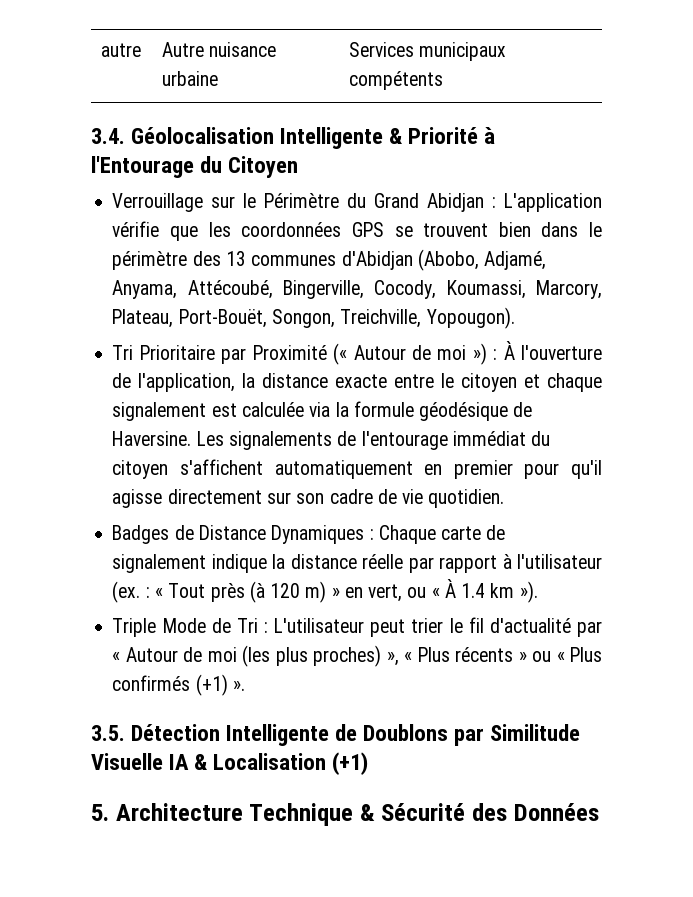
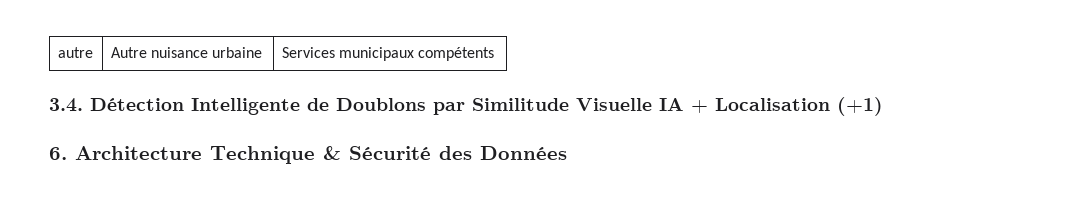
- 3.4. Géolocalisation Intelligente & Priorité à l'Entourage du Citoyen
- Verrouillage sur le Périmètre du Grand Abidjan : L'application vérifie que les coordonnées GPS se trouvent bien dans le périmètre des 13 communes d'Abidjan (Abobo, Adjamé, Anyama, Attécoubé, Bingerville, Cocody, Koumassi, Marcory, Plateau, Port-Bouët, Songon, Treichville, Yopougon).
- Tri Prioritaire par Proximité (« Autour de moi ») : À l'ouverture de l'application, la distance exacte entre le citoyen et chaque signalement est calculée via la formule géodésique de Haversine. Les signalements de l'entourage immédiat du citoyen s'affichent automatiquement en premier pour qu'il agisse directement sur son cadre de vie quotidien.
- Badges de Distance Dynamiques : Chaque carte de signalement indique la distance réelle par rapport à l'utilisateur (ex. : « Tout près (à 120 m) » en vert, ou « À 1.4 km »).
- Triple Mode de Tri : L'utilisateur peut trier le fil d'actualité par « Autour de moi (les plus proches) », « Plus récents » ou « Plus confirmés (+1) ».
- 3.5. Détection Intelligente de Doublons par Similitude Visuelle IA & Localisation (+1)
+ 3.4. Détection Intelligente de Doublons par Similitude Visuelle IA + Localisation (+1)
- 5. Architecture Technique & Sécurité des Données
+ 6. Architecture Technique & Sécurité des Données

